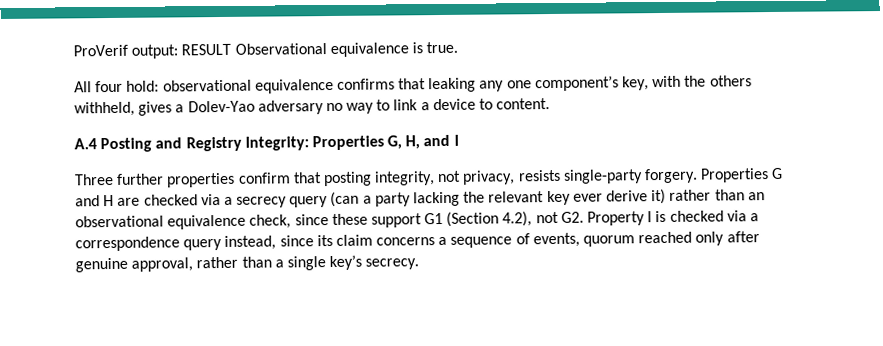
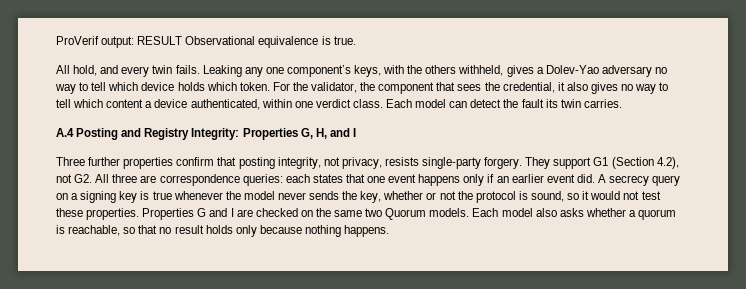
- All four hold: observational equivalence confirms that leaking any one component’s key, with the others withheld, gives a Dolev-Yao adversary no way to link a device to content.
+ All hold, and every twin fails. Leaking any one component’s keys, with the others withheld, gives a Dolev-Yao adversary no way to tell which device holds which token. For the validator, the component that sees the credential, it also gives no way to tell which content a device authenticated, within one verdict class. Each model can detect the fault its twin carries.
- Properties G and H are checked via a secrecy query (can a party lacking the relevant key ever derive it) rather than an observational equivalence check, since these support G1 (Section 4.2), not G2. Property I is checked via a correspondence query instead, since its claim concerns a sequence of events, quorum reached only after genuine approval, rather than a single key’s secrecy.
+ They support G1 (Section 4.2), not G2. All three are correspondence queries: each states that one event happens only if an earlier event did. A secrecy query on a signing key is true whenever the model never sends the key, whether or not the protocol is sound, so it would not test these properties. Properties G and I are checked on the same two Quorum models. Each model also asks whether a quorum is reachable, so that no result holds only because nothing happens.

